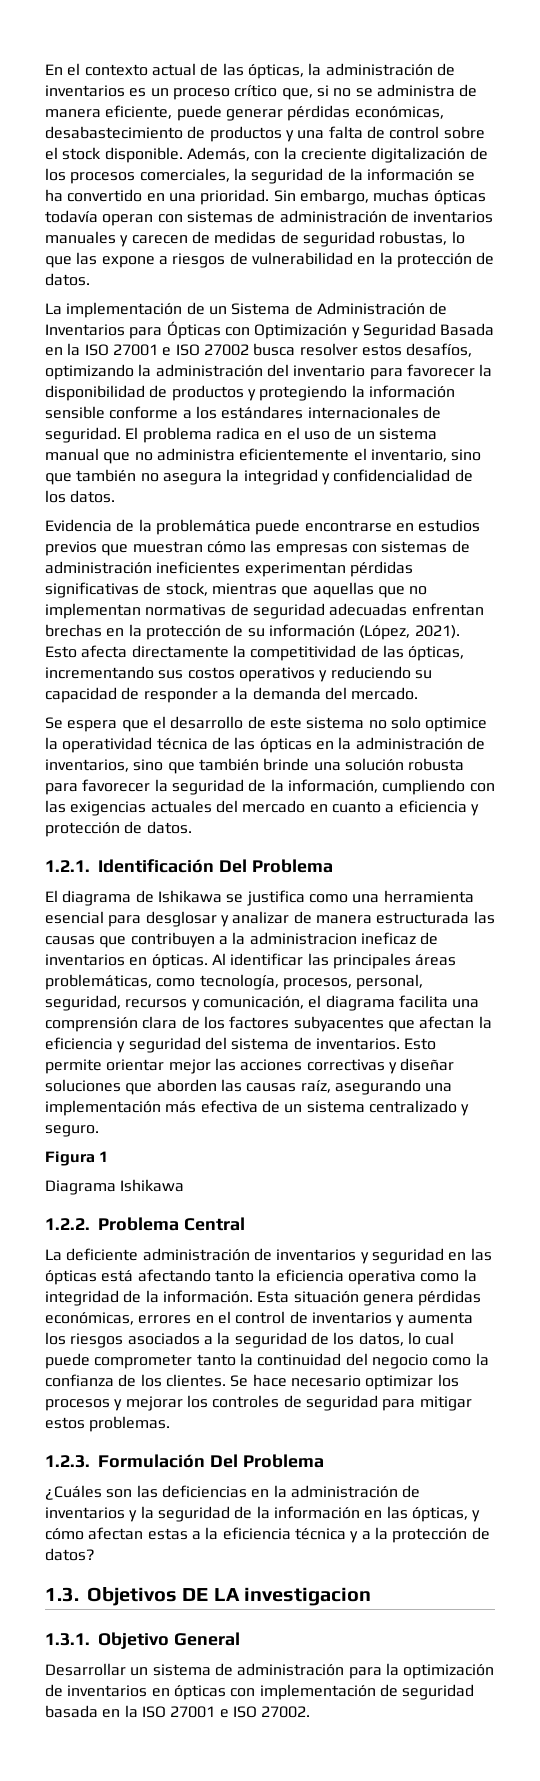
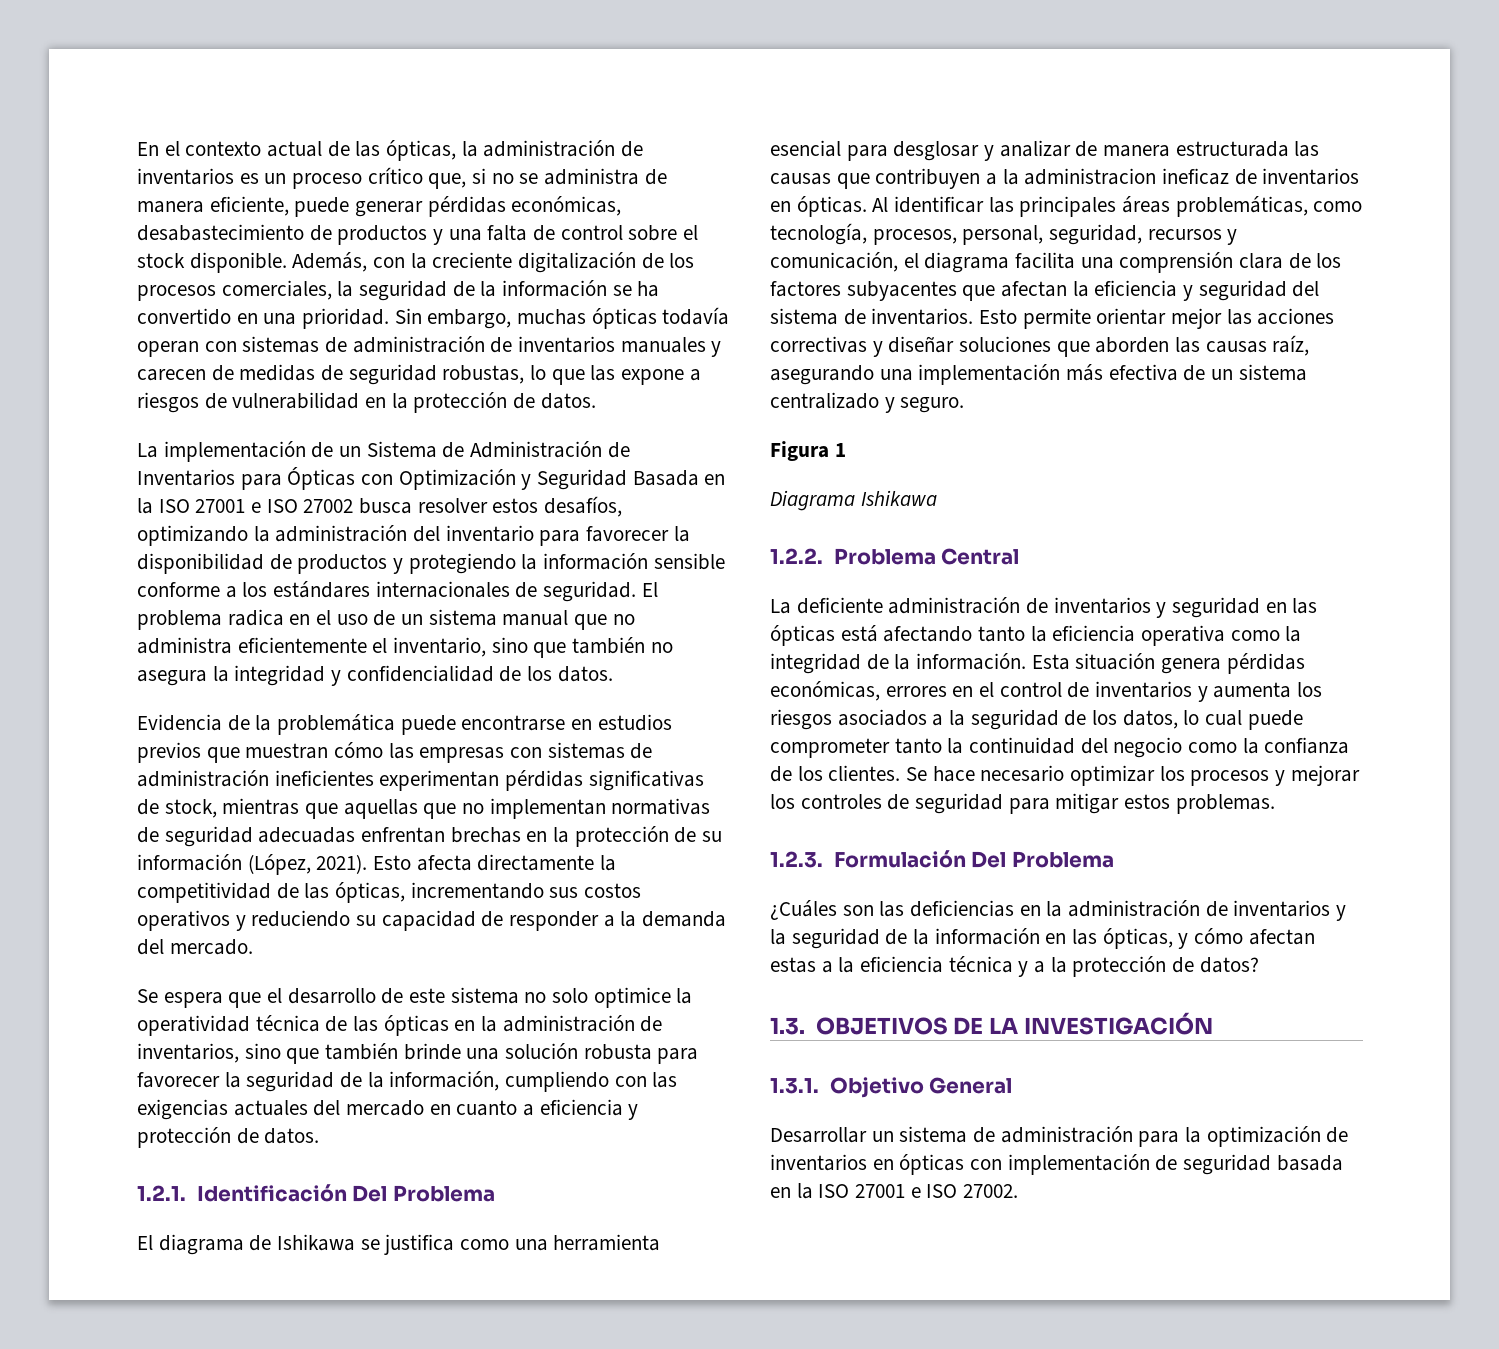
- 1.3. Objetivos DE LA investigacion
+ 1.3. OBJETIVOS DE LA INVESTIGACIÓN

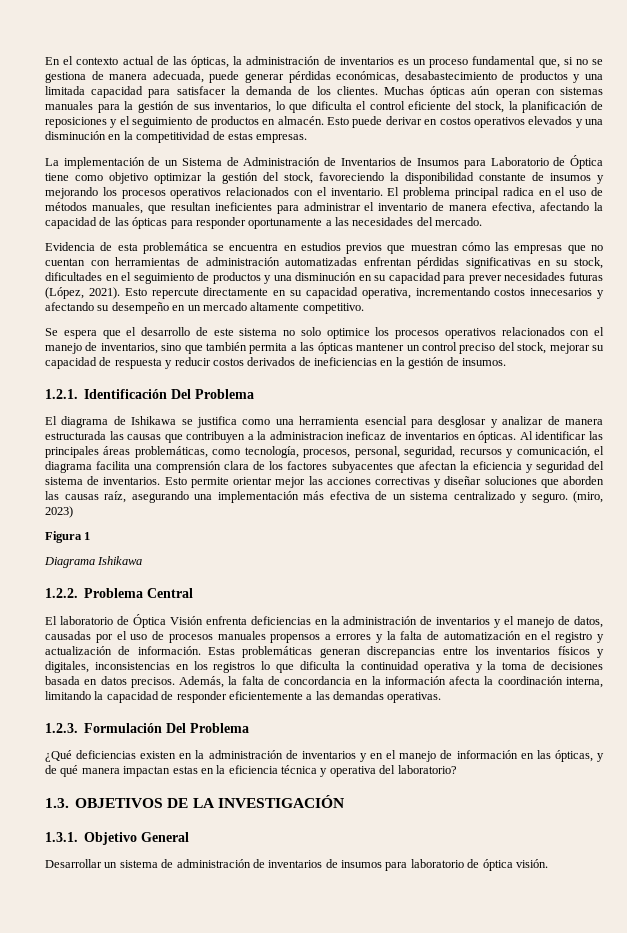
- En el contexto actual de las ópticas, la administración de inventarios es un proceso crítico que, si no se administra de manera eficiente, puede generar pérdidas económicas, desabastecimiento de productos y una falta de control sobre el stock disponible. Además, con la creciente digitalización de los procesos comerciales, la seguridad de la información se ha convertido en una prioridad. Sin embargo, muchas ópticas todavía operan con sistemas de administración de inventarios manuales y carecen de medidas de seguridad robustas, lo que las expone a riesgos de vulnerabilidad en la protección de datos.
+ En el contexto actual de las ópticas, la administración de inventarios es un proceso fundamental que, si no se gestiona de manera adecuada, puede generar pérdidas económicas, desabastecimiento de productos y una limitada capacidad para satisfacer la demanda de los clientes. Muchas ópticas aún operan con sistemas manuales para la gestión de sus inventarios, lo que dificulta el control eficiente del stock, la planificación de reposiciones y el seguimiento de productos en almacén. Esto puede derivar en costos operativos elevados y una disminución en la competitividad de estas empresas.
- La implementación de un Sistema de Administración de Inventarios para Ópticas con Optimización y Seguridad Basada en la ISO 27001 e ISO 27002 busca resolver estos desafíos, optimizando la administración del inventario para favorecer la disponibilidad de productos y protegiendo la información sensible conforme a los estándares internacionales de seguridad.
+ La implementación de un Sistema de Administración de Inventarios de Insumos para Laboratorio de Óptica tiene como objetivo optimizar la gestión del stock, favoreciendo la disponibilidad constante de insumos y mejorando los procesos operativos relacionados con el inventario.
- El problema radica en el uso de un sistema manual que no administra eficientemente el inventario, sino que también no asegura la integridad y confidencialidad de los datos.
- Evidencia de la problemática puede encontrarse en estudios previos que muestran cómo las empresas con sistemas de administración ineficientes experimentan pérdidas significativas de stock, mientras que aquellas que no implementan normativas de seguridad adecuadas enfrentan brechas en la protección de su información (López, 2021). Esto afecta directamente la competitividad de las ópticas, incrementando sus costos operativos y reduciendo su capacidad de responder a la demanda del mercado.
+ El problema principal radica en el uso de métodos manuales, que resultan ineficientes para administrar el inventario de manera efectiva, afectando la capacidad de las ópticas para responder oportunamente a las necesidades del mercado.
+ Evidencia de esta problemática se encuentra en estudios previos que muestran cómo las empresas que no cuentan con herramientas de administración automatizadas enfrentan pérdidas significativas en su stock, dificultades en el seguimiento de productos y una disminución en su capacidad para prever necesidades futuras (López, 2021). Esto repercute directamente en su capacidad operativa, incrementando costos innecesarios y afectando su desempeño en un mercado altamente competitivo.
- Se espera que el desarrollo de este sistema no solo optimice la operatividad técnica de las ópticas en la administración de inventarios, sino que también brinde una solución robusta para favorecer la seguridad de la información, cumpliendo con las exigencias actuales del mercado en cuanto a eficiencia y protección de datos.
+ Se espera que el desarrollo de este sistema no solo optimice los procesos operativos relacionados con el manejo de inventarios, sino que también permita a las ópticas mantener un control preciso del stock, mejorar su capacidad de respuesta y reducir costos derivados de ineficiencias en la gestión de insumos.
+ (miro, 2023)
- La deficiente administración de inventarios y seguridad en las ópticas está afectando tanto la eficiencia operativa como la integridad de la información. Esta situación genera pérdidas económicas, errores en el control de inventarios y aumenta los riesgos asociados a la seguridad de los datos, lo cual puede comprometer tanto la continuidad del negocio como la confianza de los clientes. Se hace necesario optimizar los procesos y mejorar los controles de seguridad para mitigar estos problemas.
+ El laboratorio de Óptica Visión enfrenta deficiencias en la administración de inventarios y el manejo de datos, causadas por el uso de procesos manuales propensos a errores y la falta de automatización en el registro y actualización de información. Estas problemáticas generan discrepancias entre los inventarios físicos y digitales, inconsistencias en los registros lo que dificulta la continuidad operativa y la toma de decisiones basada en datos precisos. Además, la falta de concordancia en la información afecta la coordinación interna, limitando la capacidad de responder eficientemente a las demandas operativas.
  1.2.3. Formulación Del Problema
- ¿Cuáles son las deficiencias en la administración de inventarios y la seguridad de la información en las ópticas, y cómo afectan estas a la eficiencia técnica y a la protección de datos?
+ ¿Qué deficiencias existen en la administración de inventarios y en el manejo de información en las ópticas, y de qué manera impactan estas en la eficiencia técnica y operativa del laboratorio?
- Desarrollar un sistema de administración para la optimización de inventarios en ópticas con implementación de seguridad basada en la ISO 27001 e ISO 27002.
+ Desarrollar un sistema de administración de inventarios de insumos para laboratorio de óptica visión.

